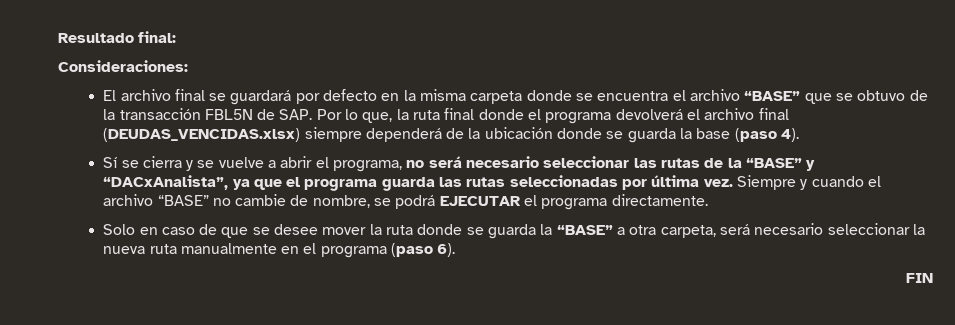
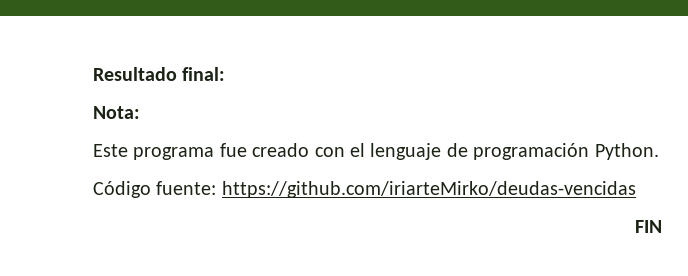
- Consideraciones:
- El archivo final se guardará por defecto en la misma carpeta donde se encuentra el archivo “BASE” que se obtuvo de la transacción FBL5N de SAP. Por lo que, la ruta final donde el programa devolverá el archivo final (DEUDAS_VENCIDAS.xlsx) siempre dependerá de la ubicación donde se guarda la base (paso 4).
- Sí se cierra y se vuelve a abrir el programa, no será necesario seleccionar las rutas de la “BASE” y “DACxAnalista”, ya que el programa guarda las rutas seleccionadas por última vez. Siempre y cuando el archivo “BASE” no cambie de nombre, se podrá EJECUTAR el programa directamente.
- Solo en caso de que se desee mover la ruta donde se guarda la “BASE” a otra carpeta, será necesario seleccionar la nueva ruta manualmente en el programa (paso 6).
+ Nota:
+ Este programa fue creado con el lenguaje de programación Python.
+ Código fuente: https://github.com/iriarteMirko/deudas-vencidas

